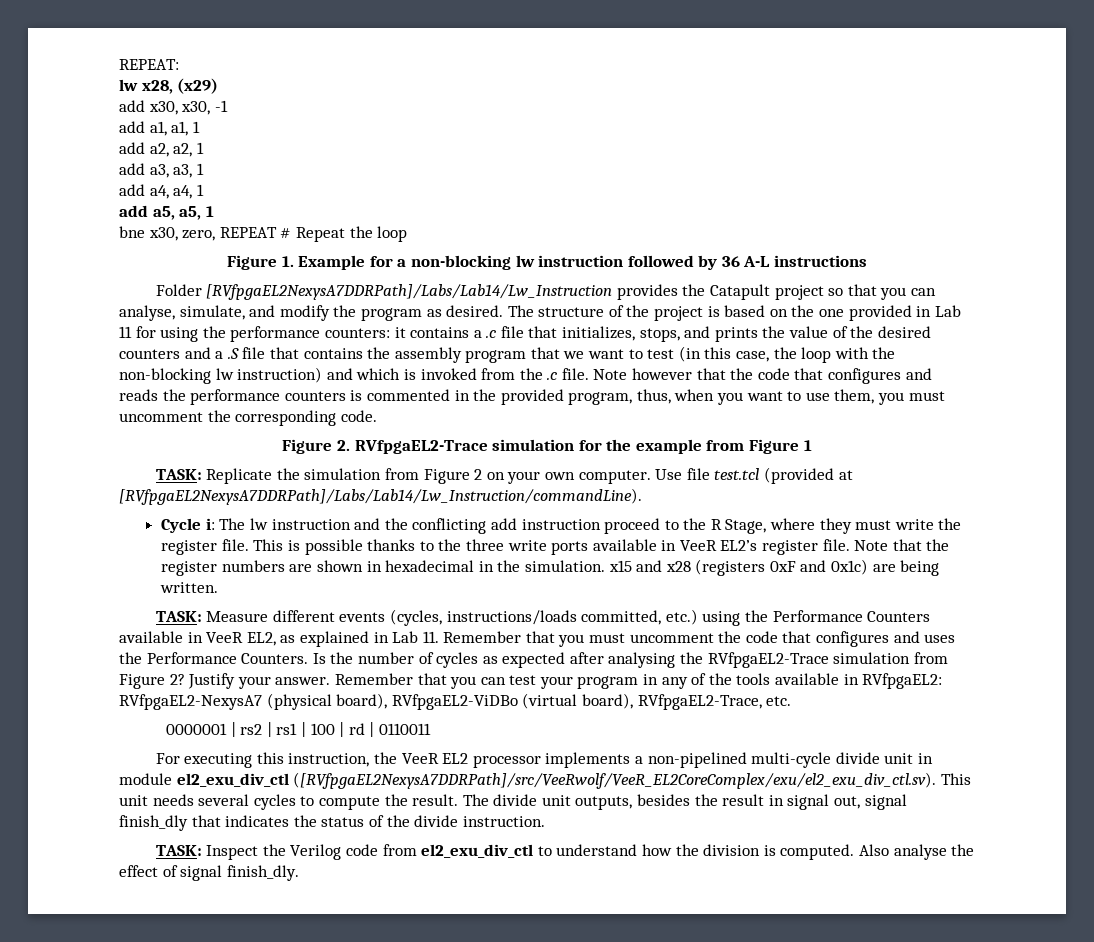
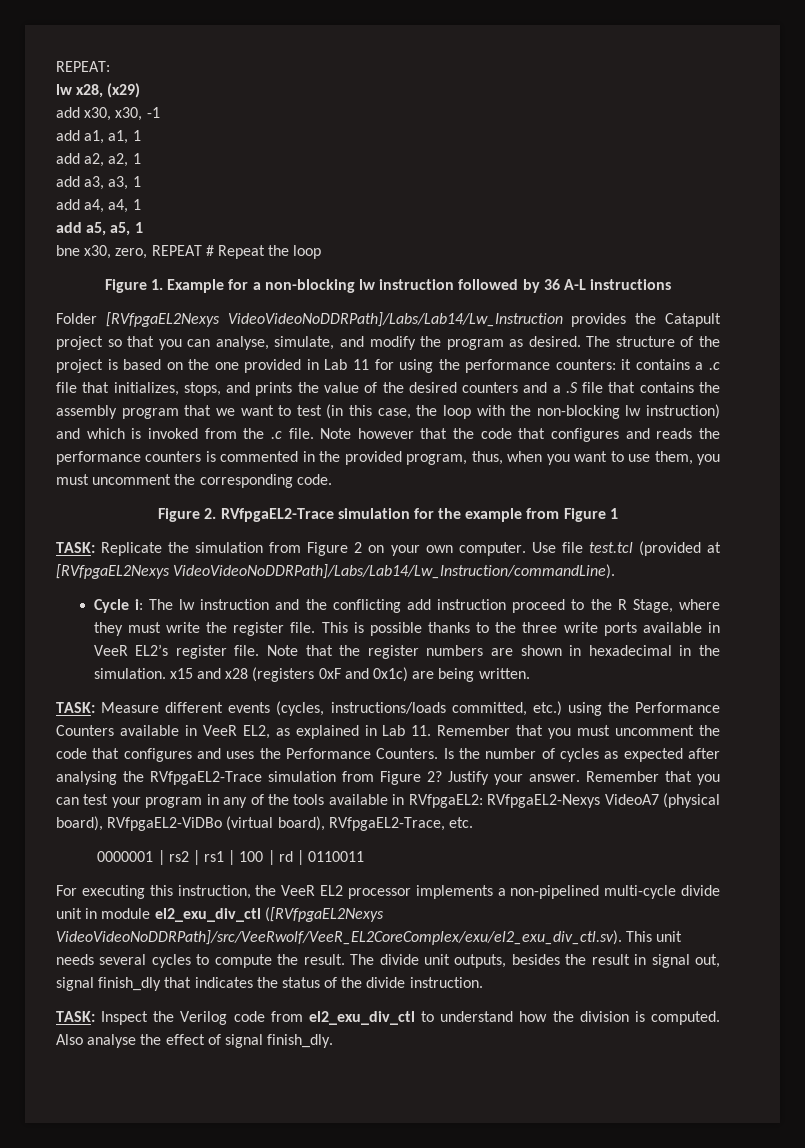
- Folder [RVfpgaEL2NexysA7DDRPath]/Labs/Lab14/Lw_Instruction provides the Catapult project so that you can analyse, simulate, and modify the program as desired.
+ Folder [RVfpgaEL2Nexys VideoVideoNoDDRPath]/Labs/Lab14/Lw_Instruction provides the Catapult project so that you can analyse, simulate, and modify the program as desired.
- Use file test.tcl (provided at [RVfpgaEL2NexysA7DDRPath]/Labs/Lab14/Lw_Instruction/commandLine).
+ Use file test.tcl (provided at [RVfpgaEL2Nexys VideoVideoNoDDRPath]/Labs/Lab14/Lw_Instruction/commandLine).
- Remember that you can test your program in any of the tools available in RVfpgaEL2: RVfpgaEL2-NexysA7 (physical board), RVfpgaEL2-ViDBo (virtual board), RVfpgaEL2-Trace, etc.
+ Remember that you can test your program in any of the tools available in RVfpgaEL2: RVfpgaEL2-Nexys VideoA7 (physical board), RVfpgaEL2-ViDBo (virtual board), RVfpgaEL2-Trace, etc.
- For executing this instruction, the VeeR EL2 processor implements a non-pipelined multi-cycle divide unit in module el2_exu_div_ctl ([RVfpgaEL2NexysA7DDRPath]/src/VeeRwolf/VeeR_EL2CoreComplex/exu/el2_exu_div_ctl.sv). This unit needs several cycles to compute the result.
+ For executing this instruction, the VeeR EL2 processor implements a non-pipelined multi-cycle divide unit in module el2_exu_div_ctl ([RVfpgaEL2Nexys VideoVideoNoDDRPath]/src/VeeRwolf/VeeR_EL2CoreComplex/exu/el2_exu_div_ctl.sv). This unit needs several cycles to compute the result.

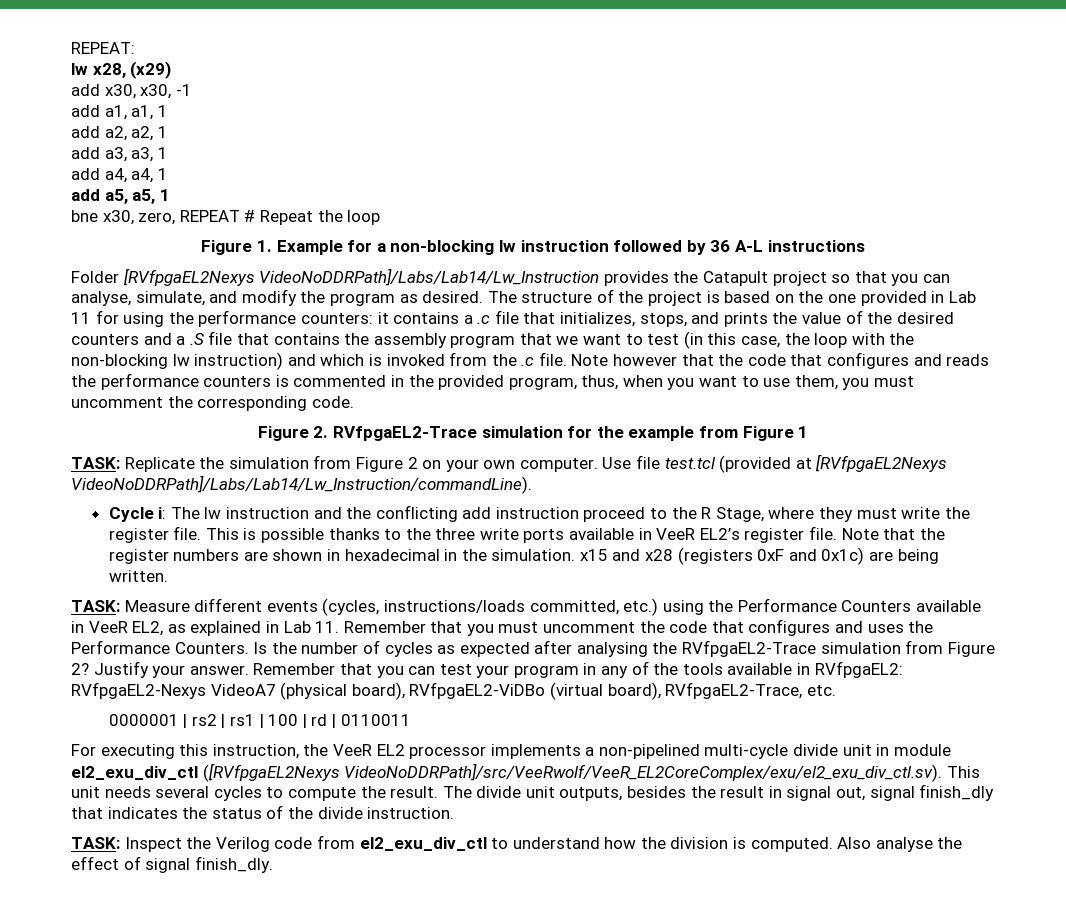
- Folder [RVfpgaEL2Nexys VideoVideoNoDDRPath]/Labs/Lab14/Lw_Instruction provides the Catapult project so that you can analyse, simulate, and modify the program as desired.
+ Folder [RVfpgaEL2Nexys VideoNoDDRPath]/Labs/Lab14/Lw_Instruction provides the Catapult project so that you can analyse, simulate, and modify the program as desired.
- Use file test.tcl (provided at [RVfpgaEL2Nexys VideoVideoNoDDRPath]/Labs/Lab14/Lw_Instruction/commandLine).
+ Use file test.tcl (provided at [RVfpgaEL2Nexys VideoNoDDRPath]/Labs/Lab14/Lw_Instruction/commandLine).
- For executing this instruction, the VeeR EL2 processor implements a non-pipelined multi-cycle divide unit in module el2_exu_div_ctl ([RVfpgaEL2Nexys VideoVideoNoDDRPath]/src/VeeRwolf/VeeR_EL2CoreComplex/exu/el2_exu_div_ctl.sv). This unit needs several cycles to compute the result.
+ For executing this instruction, the VeeR EL2 processor implements a non-pipelined multi-cycle divide unit in module el2_exu_div_ctl ([RVfpgaEL2Nexys VideoNoDDRPath]/src/VeeRwolf/VeeR_EL2CoreComplex/exu/el2_exu_div_ctl.sv). This unit needs several cycles to compute the result.

